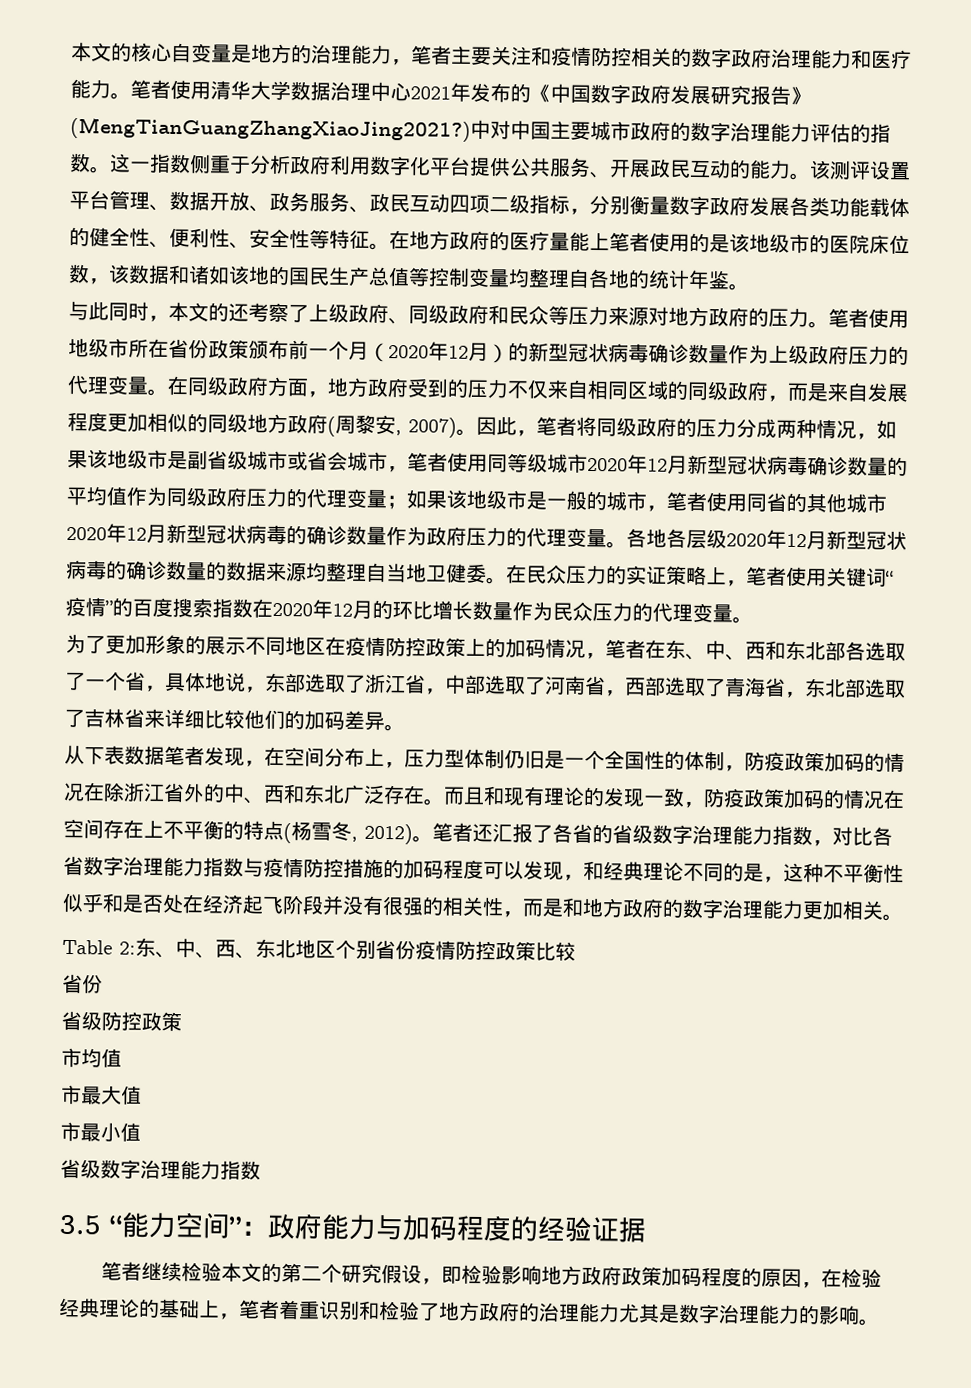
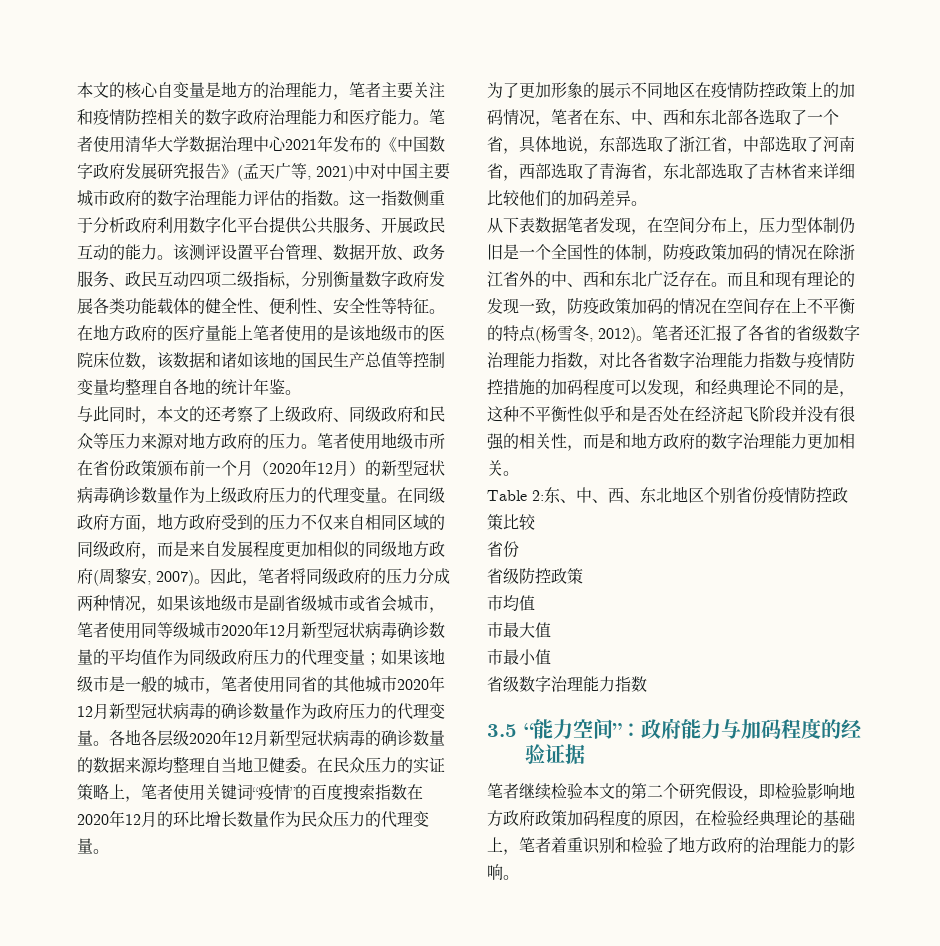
- 笔者使用清华大学数据治理中心2021年发布的《中国数字政府发展研究报告》(MengTianGuangZhangXiaoJing2021?)中对中国主要城市政府的数字治理能力评估的指数。
+ 笔者使用清华大学数据治理中心2021年发布的《中国数字政府发展研究报告》(孟天广等, 2021)中对中国主要城市政府的数字治理能力评估的指数。
- 笔者继续检验本文的第二个研究假设，即检验影响地方政府政策加码程度的原因，在检验经典理论的基础上，笔者着重识别和检验了地方政府的治理能力尤其是数字治理能力的影响。
+ 笔者继续检验本文的第二个研究假设，即检验影响地方政府政策加码程度的原因，在检验经典理论的基础上，笔者着重识别和检验了地方政府的治理能力的影响。

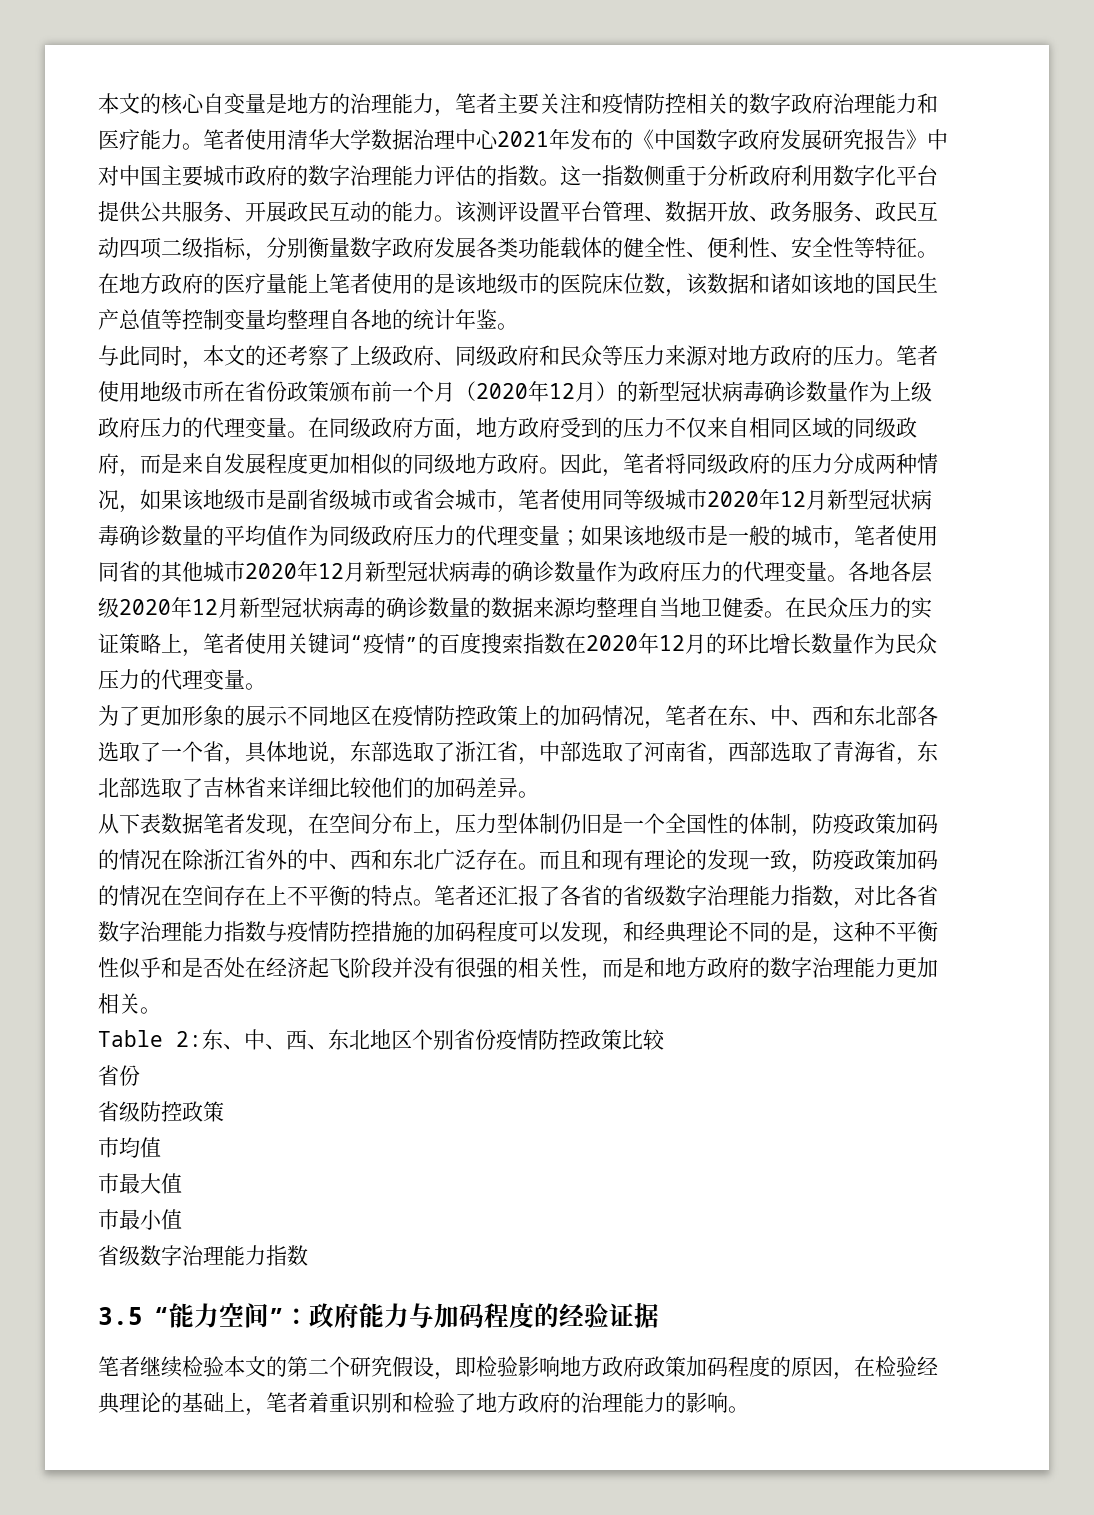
- 笔者使用清华大学数据治理中心2021年发布的《中国数字政府发展研究报告》(孟天广等, 2021)中对中国主要城市政府的数字治理能力评估的指数。
+ 笔者使用清华大学数据治理中心2021年发布的《中国数字政府发展研究报告》中对中国主要城市政府的数字治理能力评估的指数。
- 在同级政府方面，地方政府受到的压力不仅来自相同区域的同级政府，而是来自发展程度更加相似的同级地方政府(周黎安, 2007)。
+ 在同级政府方面，地方政府受到的压力不仅来自相同区域的同级政府，而是来自发展程度更加相似的同级地方政府。
- 而且和现有理论的发现一致，防疫政策加码的情况在空间存在上不平衡的特点(杨雪冬, 2012)。
+ 而且和现有理论的发现一致，防疫政策加码的情况在空间存在上不平衡的特点。

